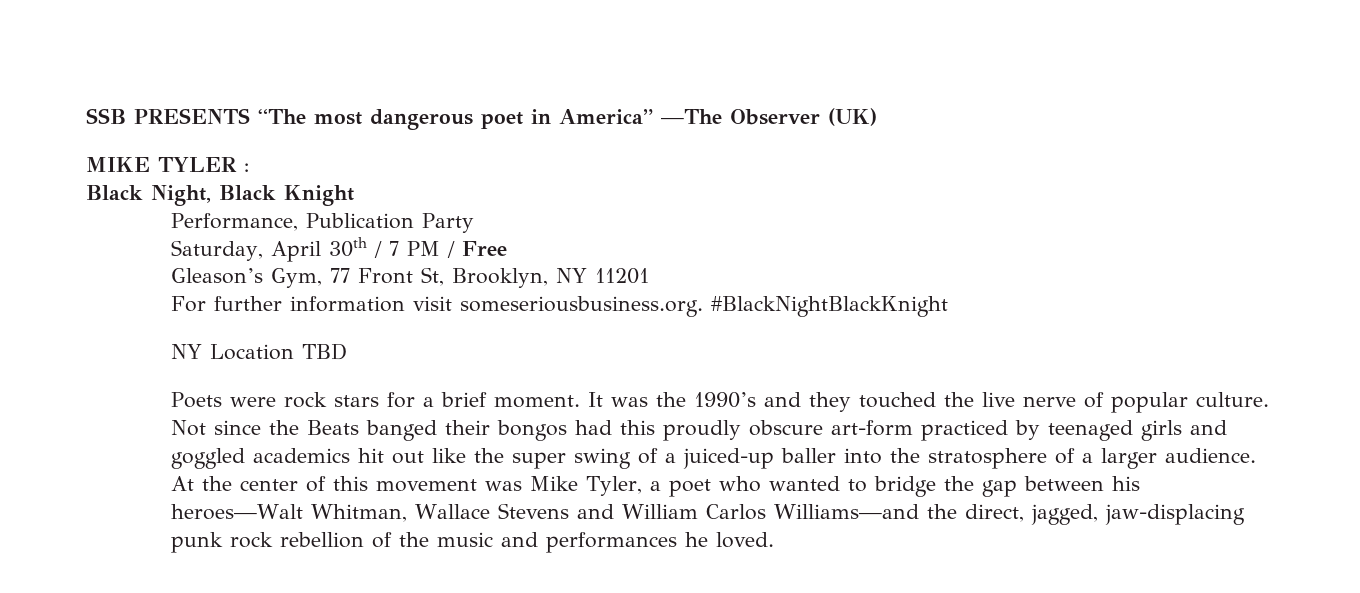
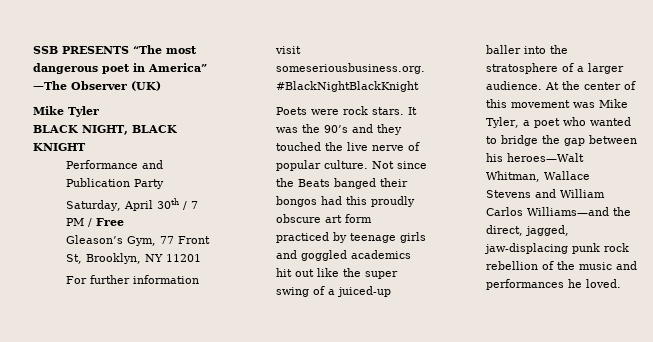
- MIKE TYLER :
- Black Night, Black Knight
- Performance, Publication Party
+ Mike Tyler
+ BLACK NIGHT, BLACK KNIGHT
+ Performance and Publication Party
- NY Location TBD
- Poets were rock stars for a brief moment.
+ Poets were rock stars.
- It was the 1990’s and they touched the live nerve of popular culture.
+ It was the 90’s and they touched the live nerve of popular culture.
- Not since the Beats banged their bongos had this proudly obscure art-form practiced by teenaged girls and goggled academics hit out like the super swing of a juiced-up baller into the stratosphere of a larger audience.
+ Not since the Beats banged their bongos had this proudly obscure art form practiced by teenage girls and goggled academics hit out like the super swing of a juiced-up baller into the stratosphere of a larger audience.

